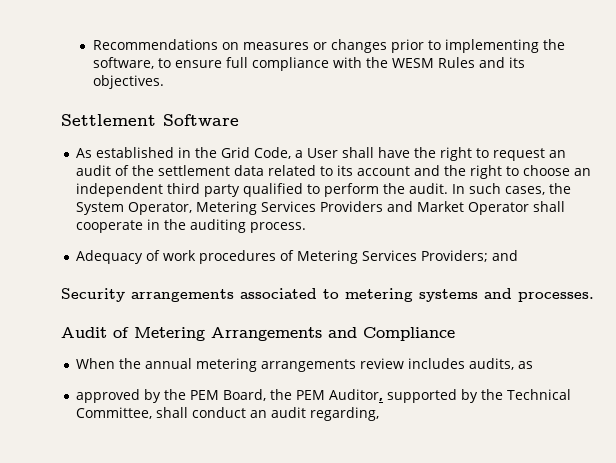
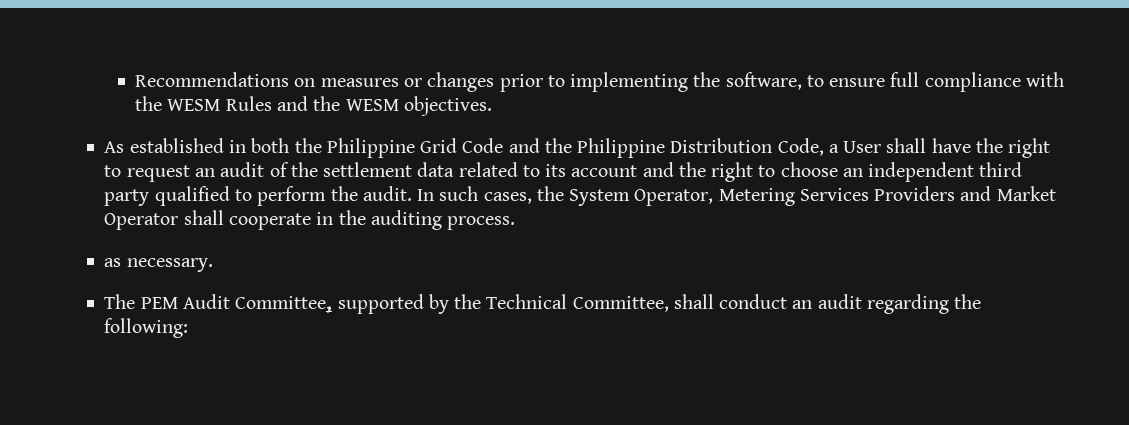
- Recommendations on measures or changes prior to implementing the software, to ensure full compliance with the WESM Rules and its objectives.
+ Recommendations on measures or changes prior to implementing the software, to ensure full compliance with the WESM Rules and the WESM objectives.
- Settlement Software
- As established in the Grid Code, a User shall have the right to request an audit of the settlement data related to its account and the right to choose an independent third party qualified to perform the audit.
+ As established in both the Philippine Grid Code and the Philippine Distribution Code, a User shall have the right to request an audit of the settlement data related to its account and the right to choose an independent third party qualified to perform the audit.
- Adequacy of work procedures of Metering Services Providers; and
- Security arrangements associated to metering systems and processes.
- Audit of Metering Arrangements and Compliance
- When the annual metering arrangements review includes audits, as
- approved by the PEM Board, the PEM Auditor, supported by the Technical Committee, shall conduct an audit regarding,
+ as necessary.
+ The PEM Audit Committee, supported by the Technical Committee, shall conduct an audit regarding the following:

